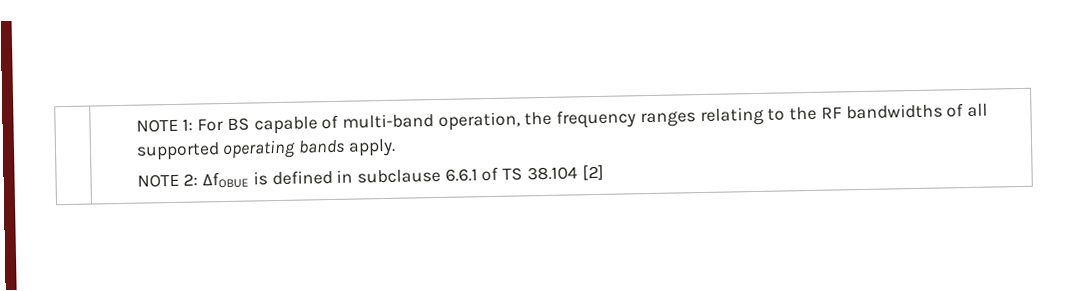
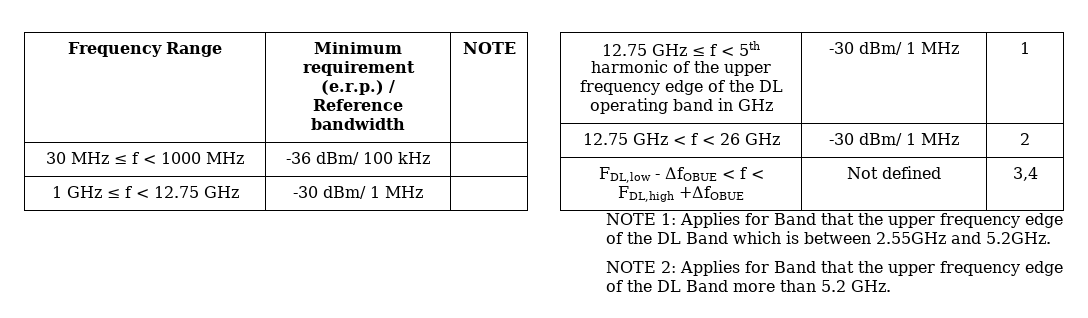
- | NOTE 1: For BS capable of multi-band operation, the frequency ranges relating to the RF bandwidths of all supported operating bands apply.
- NOTE 2: ΔfOBUE is defined in subclause 6.6.1 of TS 38.104 [2]
+ Frequency Range | Minimum requirement (e.r.p.) / Reference bandwidth | NOTE
+ 30 MHz ≤ f < 1000 MHz | -36 dBm/ 100 kHz |
+ 1 GHz ≤ f < 12.75 GHz | -30 dBm/ 1 MHz |
+ 12.75 GHz ≤ f < 5th harmonic of the upper frequency edge of the DL operating band in GHz | -30 dBm/ 1 MHz | 1
+ 12.75 GHz < f < 26 GHz | -30 dBm/ 1 MHz | 2
+ FDL,low - ΔfOBUE < f < FDL,high +ΔfOBUE | Not defined | 3,4
+ NOTE 1: Applies for Band that the upper frequency edge of the DL Band which is between 2.55GHz and 5.2GHz.
+ NOTE 2: Applies for Band that the upper frequency edge of the DL Band more than 5.2 GHz.

